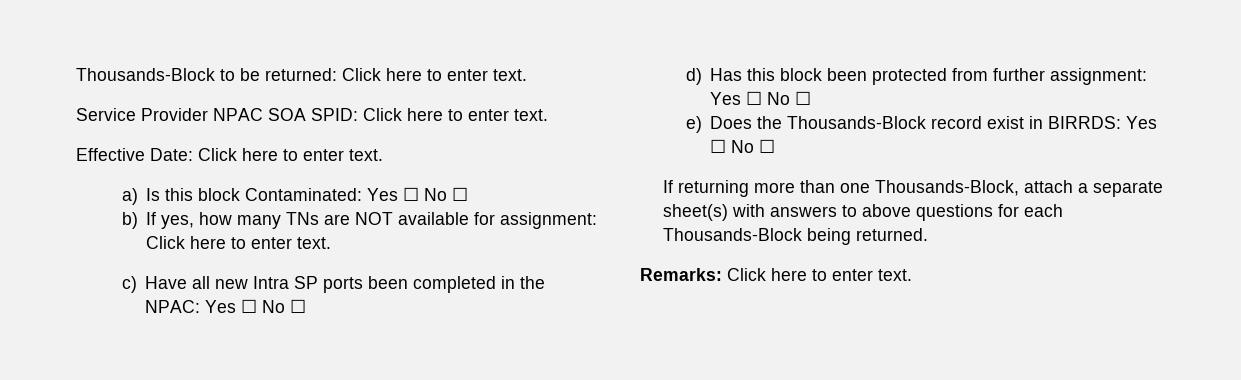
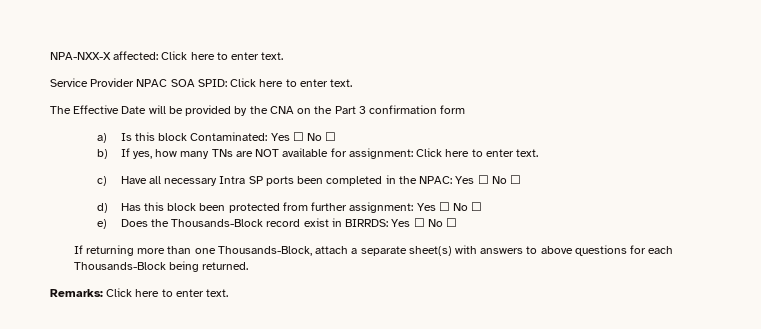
- Thousands-Block to be returned: Click here to enter text.
+ NPA-NXX-X affected: Click here to enter text.
- Effective Date: Click here to enter text.
+ The Effective Date will be provided by the CNA on the Part 3 confirmation form
- c) Have all new Intra SP ports been completed in the NPAC: Yes ☐ No ☐
+ c) Have all necessary Intra SP ports been completed in the NPAC: Yes ☐ No ☐

